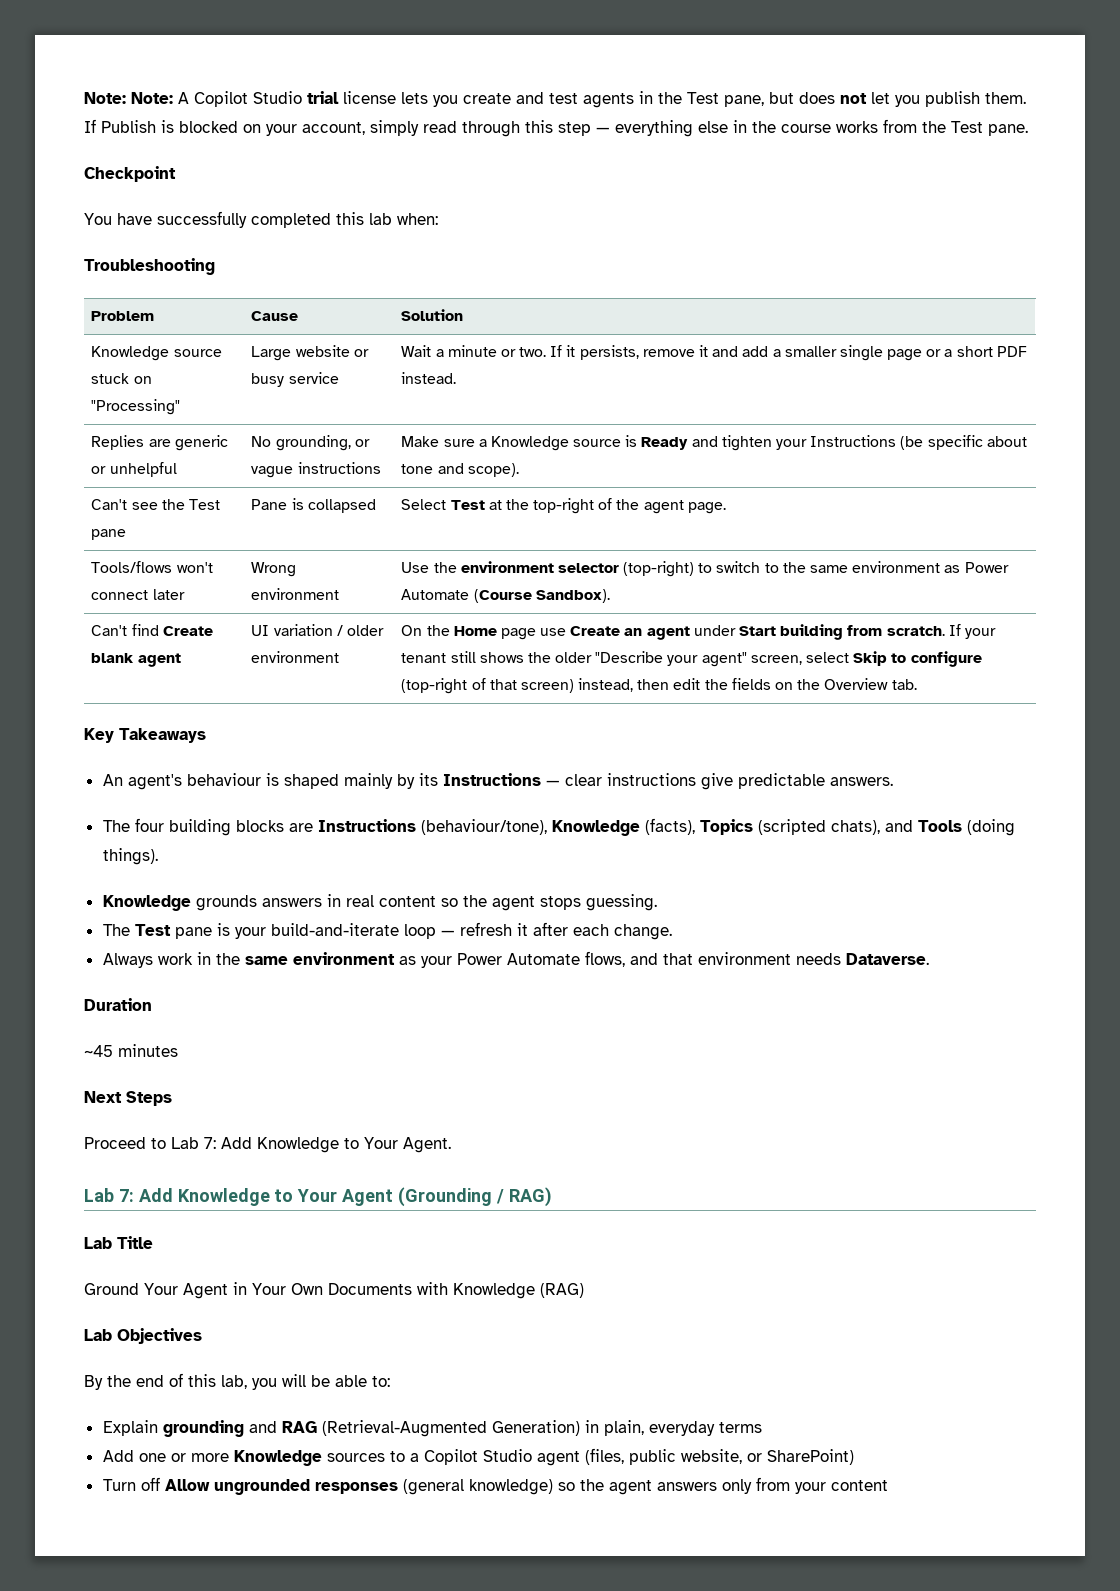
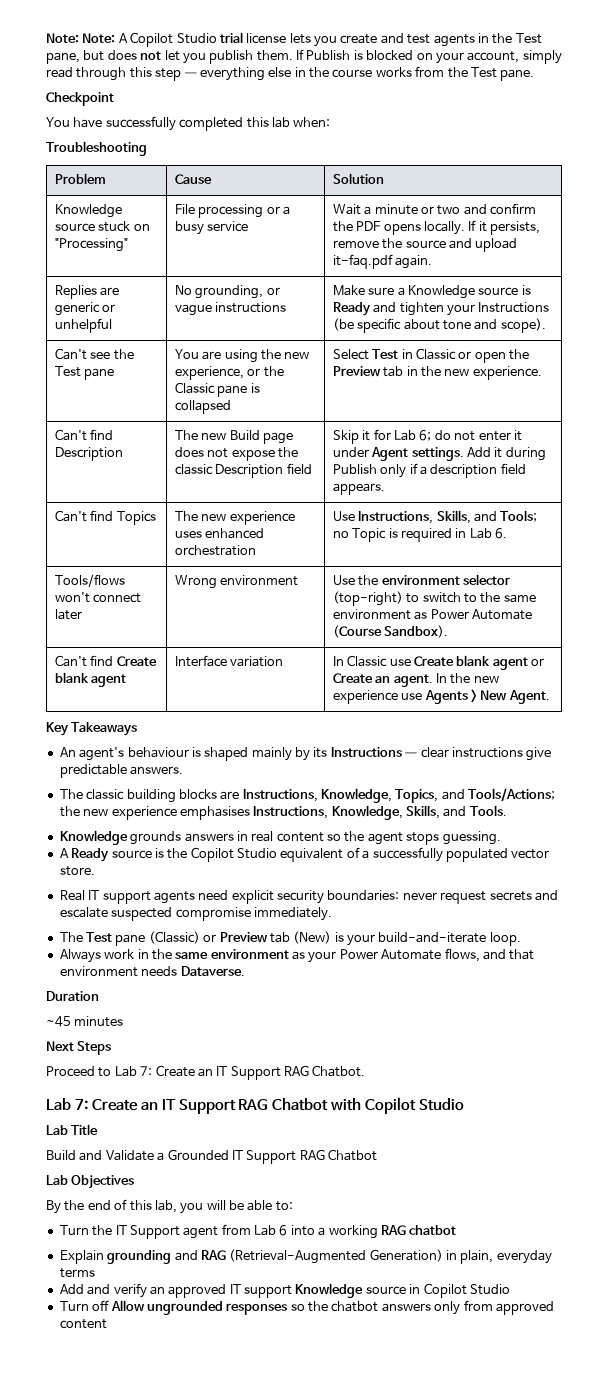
- Knowledge source stuck on "Processing" | Large website or busy service | Wait a minute or two. If it persists, remove it and add a smaller single page or a short PDF instead.
+ Knowledge source stuck on "Processing" | File processing or a busy service | Wait a minute or two and confirm the PDF opens locally. If it persists, remove the source and upload it-faq.pdf again.
- Can't see the Test pane | Pane is collapsed | Select Test at the top-right of the agent page.
+ Can't see the Test pane | You are using the new experience, or the Classic pane is collapsed | Select Test in Classic or open the Preview tab in the new experience.
+ Can't find Description | The new Build page does not expose the classic Description field | Skip it for Lab 6; do not enter it under Agent settings. Add it during Publish only if a description field appears.
+ Can't find Topics | The new experience uses enhanced orchestration | Use Instructions, Skills, and Tools; no Topic is required in Lab 6.
- UI variation / older environment | On the Home page use Create an agent under Start building from scratch. If your tenant still shows the older "Describe your agent" screen, select Skip to configure (top-right of that screen) instead, then edit the fields on the Overview tab.
+ Interface variation | In Classic use Create blank agent or Create an agent. In the new experience use Agents > New Agent.
- The four building blocks are Instructions (behaviour/tone), Knowledge (facts), Topics (scripted chats), and Tools (doing things).
+ The classic building blocks are Instructions, Knowledge, Topics, and Tools/Actions; the new experience emphasises Instructions, Knowledge, Skills, and Tools.
- The Test pane is your build-and-iterate loop — refresh it after each change.
+ A Ready source is the Copilot Studio equivalent of a successfully populated vector store.
+ Real IT support agents need explicit security boundaries: never request secrets and escalate suspected compromise immediately.
+ The Test pane (Classic) or Preview tab (New) is your build-and-iterate loop.
- Proceed to Lab 7: Add Knowledge to Your Agent.
- Lab 7: Add Knowledge to Your Agent (Grounding / RAG)
+ Proceed to Lab 7: Create an IT Support RAG Chatbot.
+ Lab 7: Create an IT Support RAG Chatbot with Copilot Studio
  Lab Title
- Ground Your Agent in Your Own Documents with Knowledge (RAG)
+ Build and Validate a Grounded IT Support RAG Chatbot
+ Turn the IT Support agent from Lab 6 into a working RAG chatbot
- Add one or more Knowledge sources to a Copilot Studio agent (files, public website, or SharePoint)
+ Add and verify an approved IT support Knowledge source in Copilot Studio
- Turn off Allow ungrounded responses (general knowledge) so the agent answers only from your content
+ Turn off Allow ungrounded responses so the chatbot answers only from approved content

